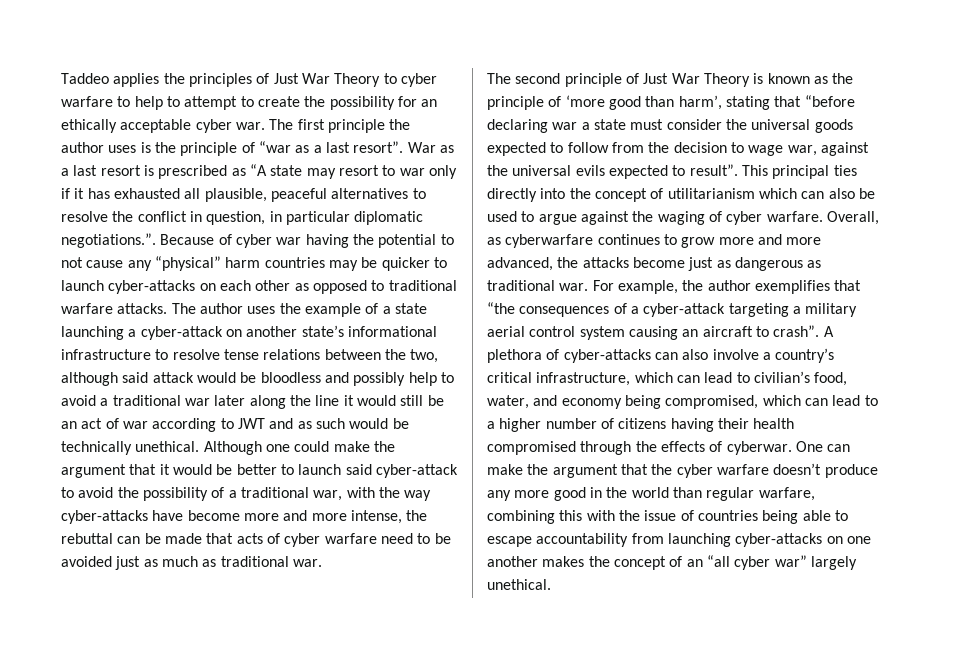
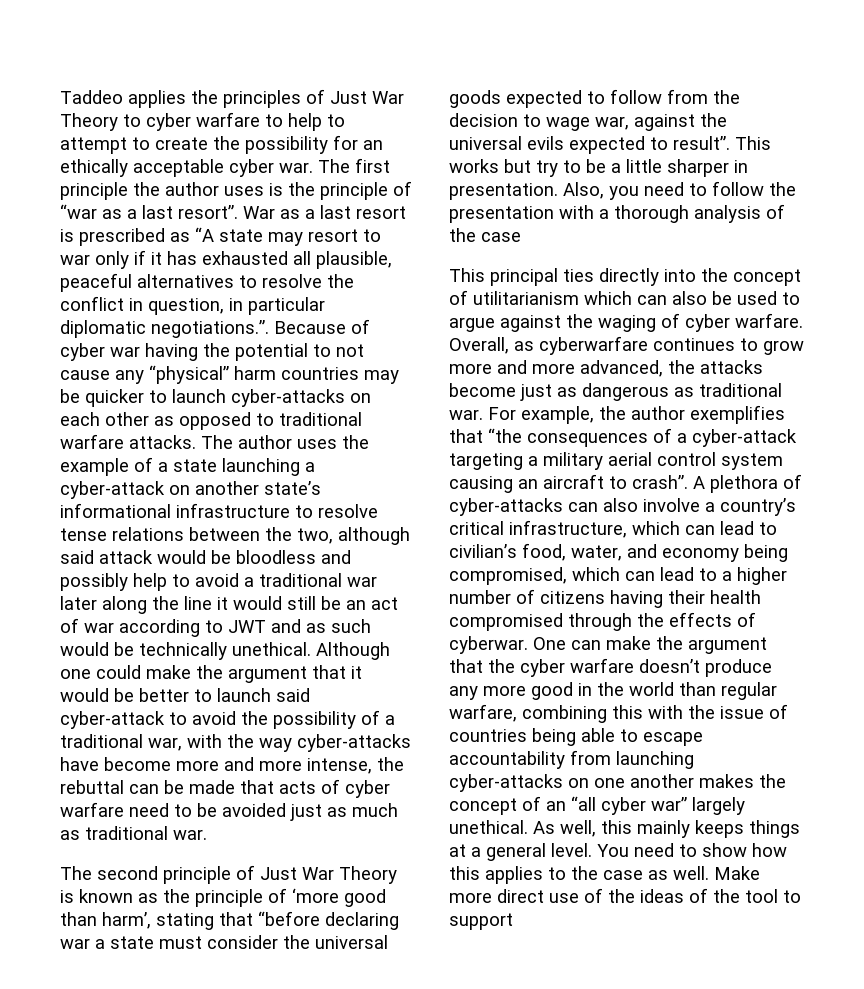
+ This works but try to be a little sharper in presentation. Also, you need to follow the presentation with a thorough analysis of the case
+ As well, this mainly keeps things at a general level. You need to show how this applies to the case as well. Make more direct use of the ideas of the tool to support

